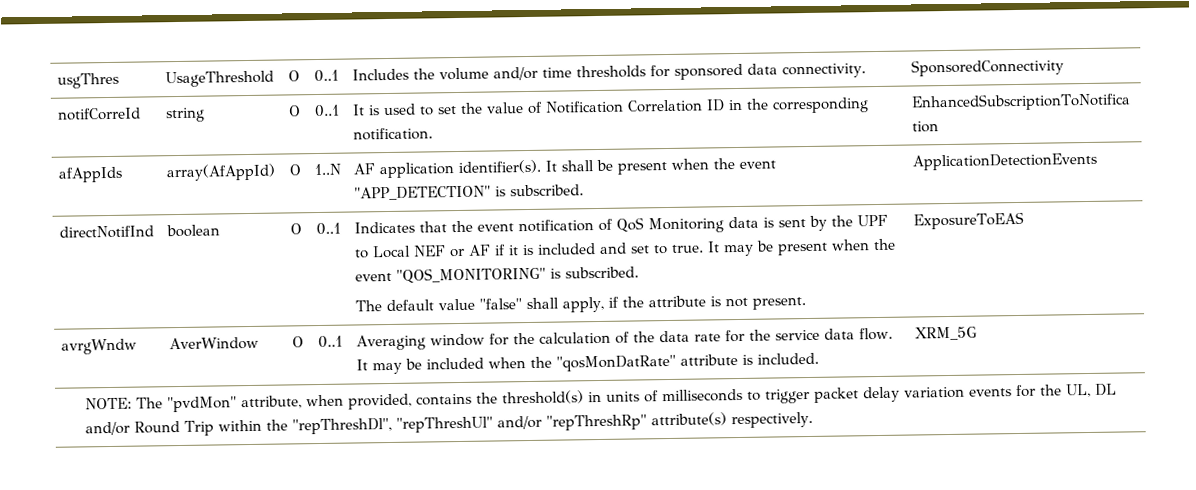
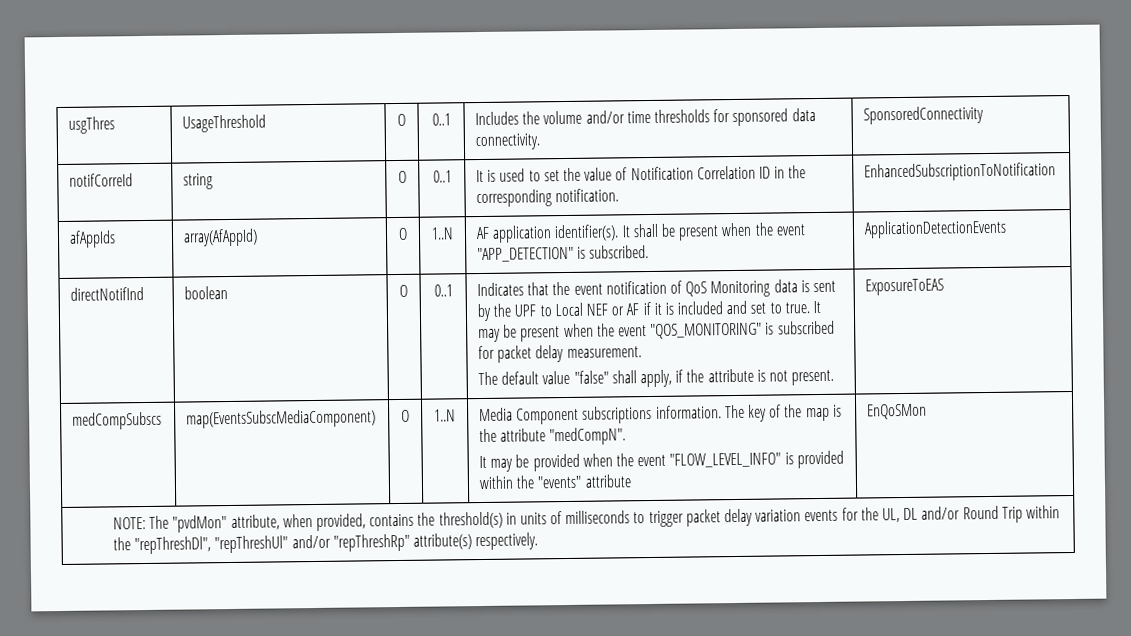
- It may be present when the event "QOS_MONITORING" is subscribed.
+ It may be present when the event "QOS_MONITORING" is subscribed for packet delay measurement.
- avrgWndw | AverWindow | O | 0..1 | Averaging window for the calculation of the data rate for the service data flow. It may be included when the "qosMonDatRate" attribute is included. | XRM_5G
+ medCompSubscs | map(EventsSubscMediaComponent) | O | 1..N | Media Component subscriptions information. The key of the map is the attribute "medCompN".
+ It may be provided when the event "FLOW_LEVEL_INFO" is provided within the "events" attribute | EnQoSMon

